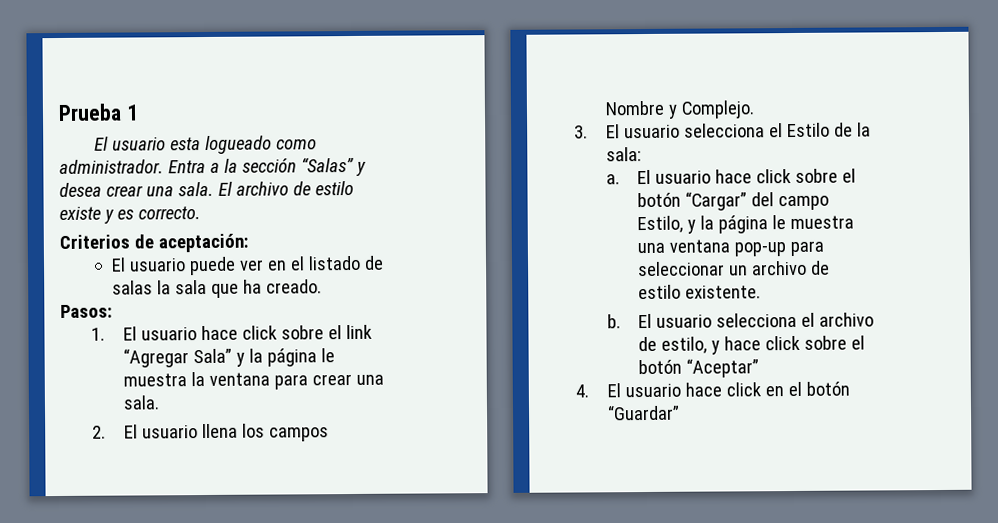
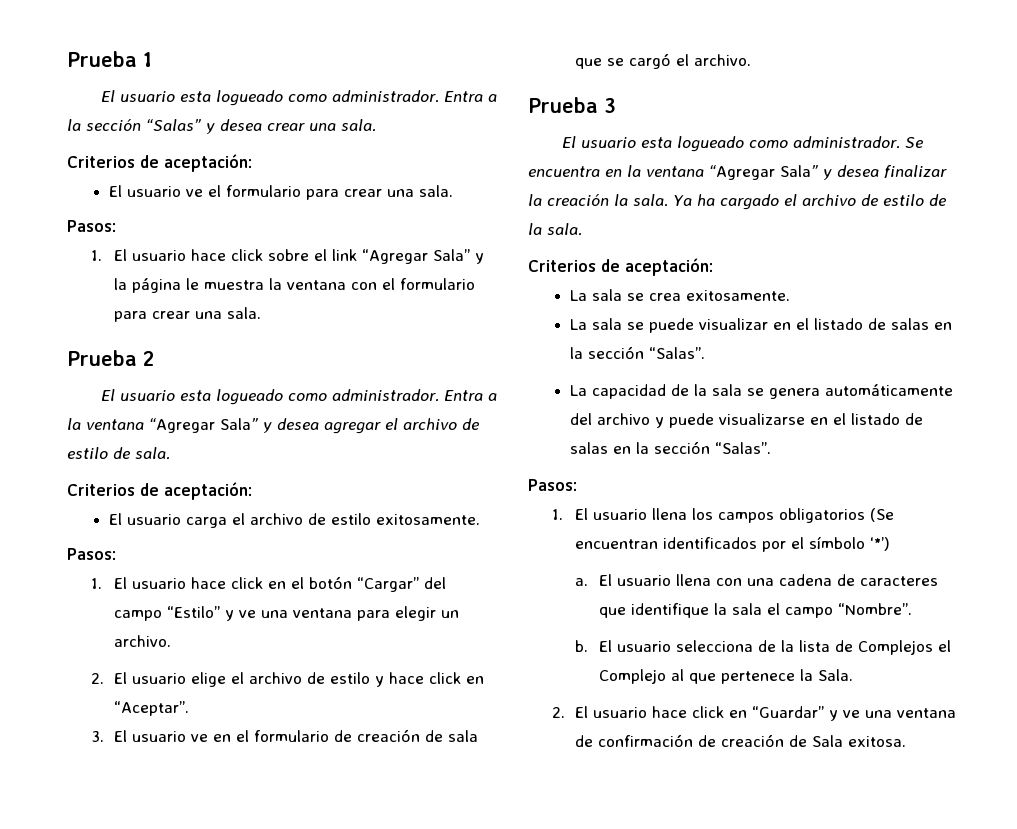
- Entra a la sección “Salas” y desea crear una sala. El archivo de estilo existe y es correcto.
+ Entra a la sección “Salas” y desea crear una sala.
  Criterios de aceptación:
- El usuario puede ver en el listado de salas la sala que ha creado.
+ El usuario ve el formulario para crear una sala.
- 1. El usuario hace click sobre el link “Agregar Sala” y la página le muestra la ventana para crear una sala.
- 2. El usuario llena los campos Nombre y Complejo.
- 3. El usuario selecciona el Estilo de la sala:
- a. El usuario hace click sobre el botón “Cargar” del campo Estilo, y la página le muestra una ventana pop-up para seleccionar un archivo de estilo existente.
- b. El usuario selecciona el archivo de estilo, y hace click sobre el botón “Aceptar”
- 4. El usuario hace click en el botón “Guardar”
+ 1. El usuario hace click sobre el link “Agregar Sala” y la página le muestra la ventana con el formulario para crear una sala.
+ Prueba 2
+ El usuario esta logueado como administrador. Entra a la ventana “Agregar Sala” y desea agregar el archivo de estilo de sala.
+ Criterios de aceptación:
+ El usuario carga el archivo de estilo exitosamente.
+ Pasos:
+ 1. El usuario hace click en el botón “Cargar” del campo “Estilo” y ve una ventana para elegir un archivo.
+ 2. El usuario elige el archivo de estilo y hace click en “Aceptar”.
+ 3. El usuario ve en el formulario de creación de sala que se cargó el archivo.
+ Prueba 3
+ El usuario esta logueado como administrador. Se encuentra en la ventana “Agregar Sala” y desea finalizar la creación la sala. Ya ha cargado el archivo de estilo de la sala.
+ Criterios de aceptación:
+ La sala se crea exitosamente.
+ La sala se puede visualizar en el listado de salas en la sección “Salas”.
+ La capacidad de la sala se genera automáticamente del archivo y puede visualizarse en el listado de salas en la sección “Salas”.
+ Pasos:
+ 1. El usuario llena los campos obligatorios (Se encuentran identificados por el símbolo ‘*’)
+ a. El usuario llena con una cadena de caracteres que identifique la sala el campo “Nombre”.
+ b. El usuario selecciona de la lista de Complejos el Complejo al que pertenece la Sala.
+ 2. El usuario hace click en “Guardar” y ve una ventana de confirmación de creación de Sala exitosa.

